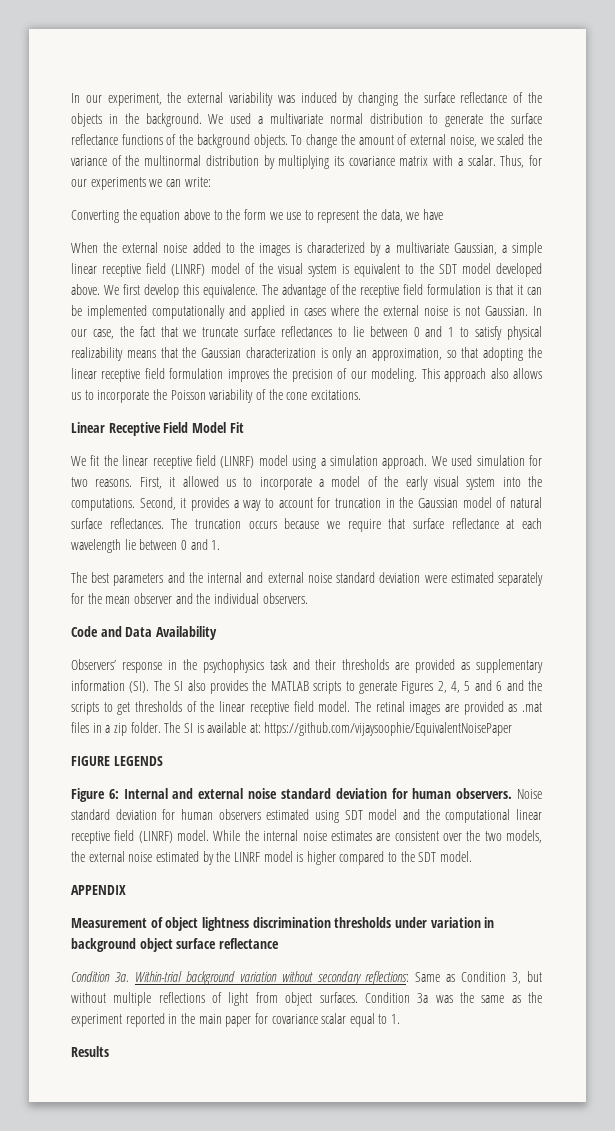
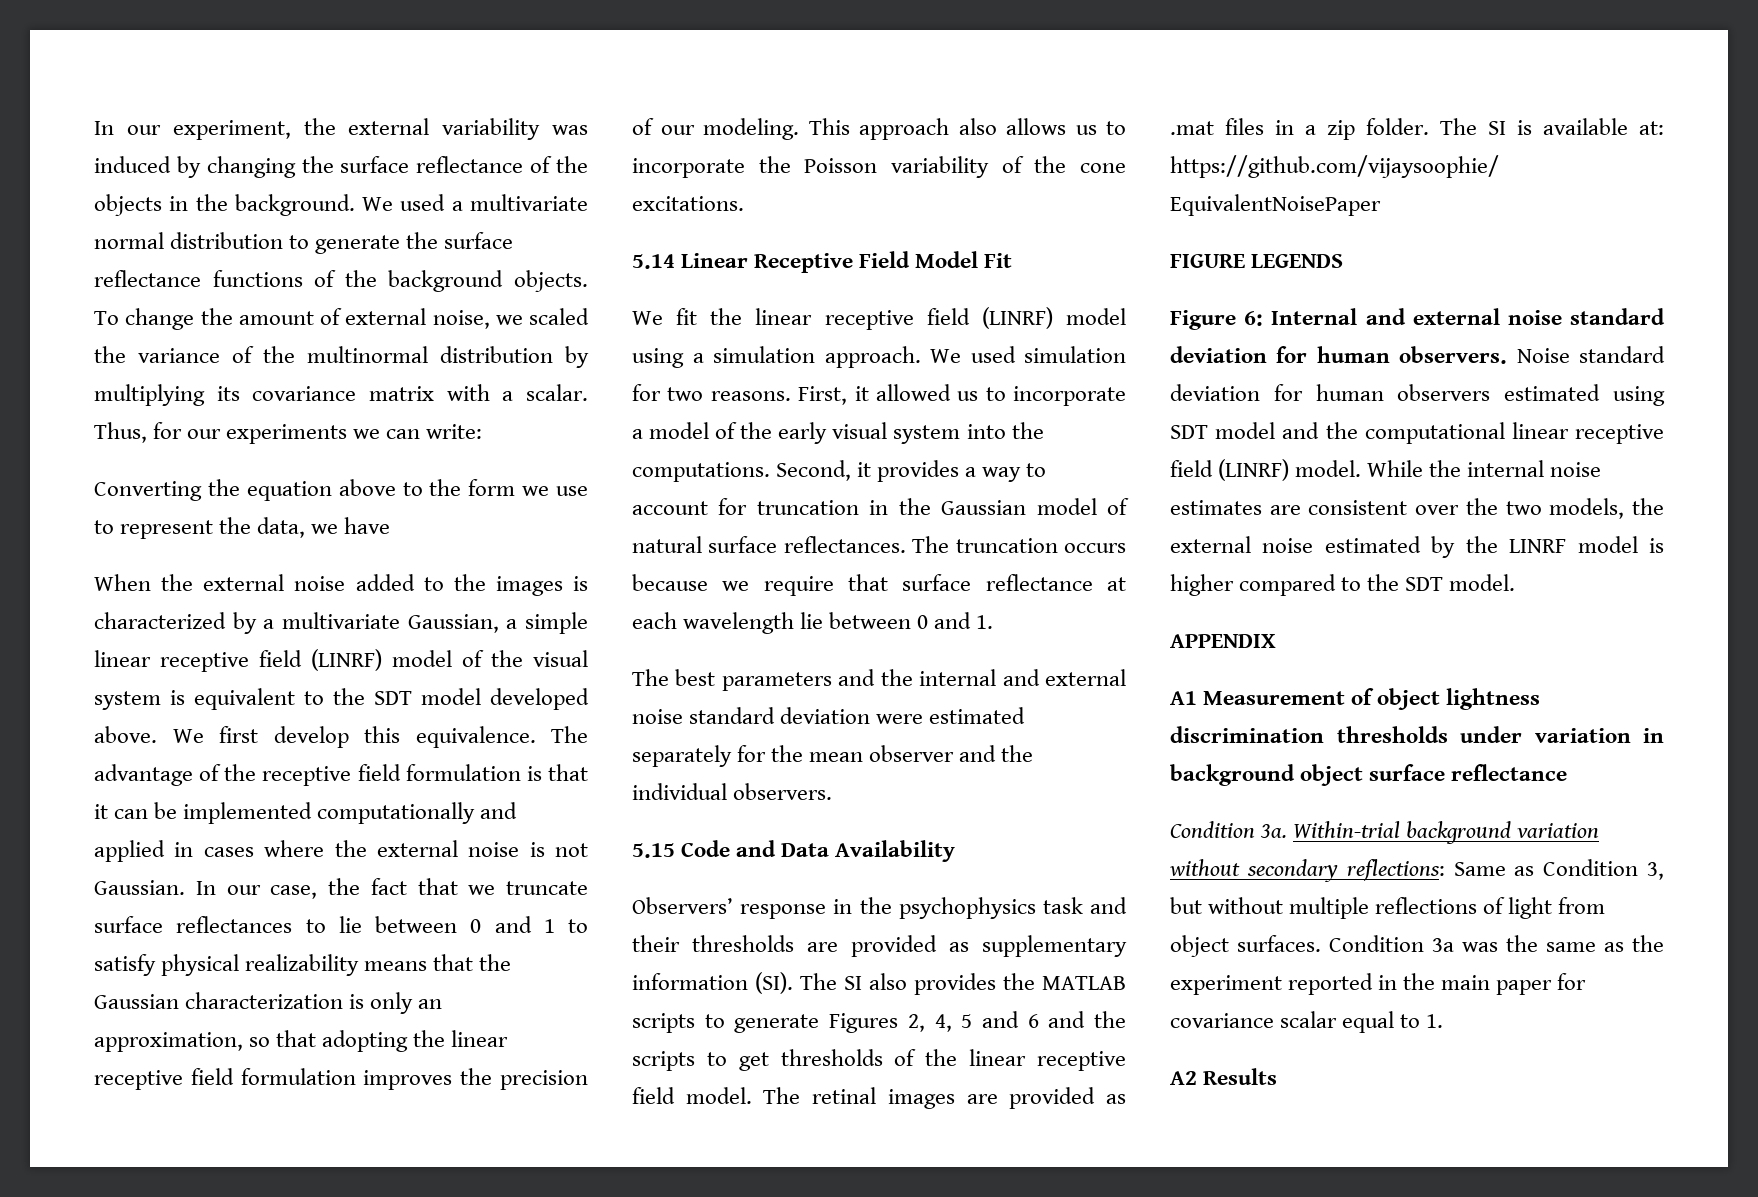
- Linear Receptive Field Model Fit
+ 5.14 Linear Receptive Field Model Fit
- Code and Data Availability
+ 5.15 Code and Data Availability
- Measurement of object lightness discrimination thresholds under variation in background object surface reflectance
+ A1 Measurement of object lightness discrimination thresholds under variation in background object surface reflectance
- Results
+ A2 Results

